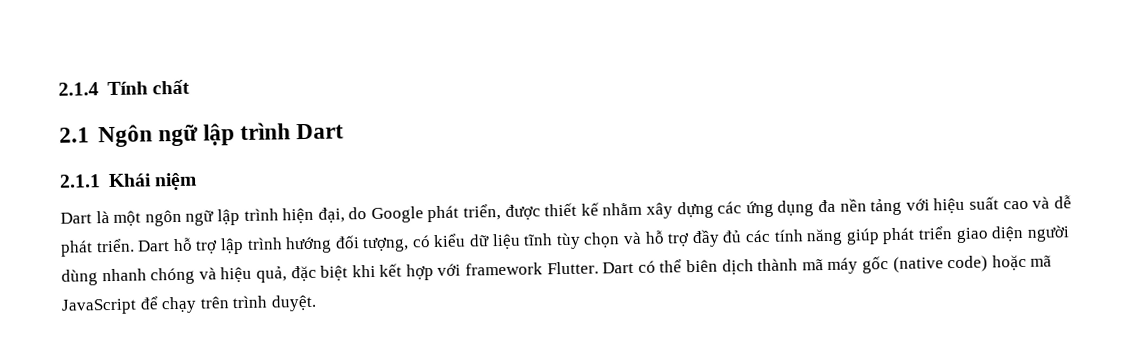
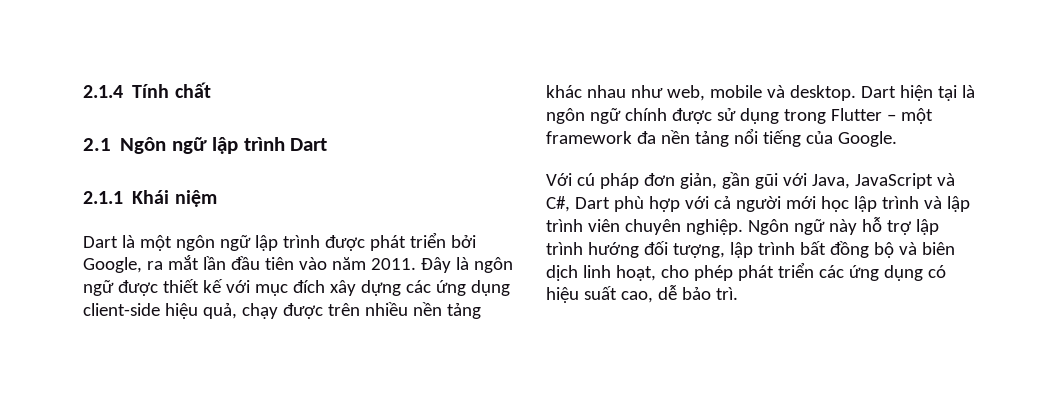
- Dart là một ngôn ngữ lập trình hiện đại, do Google phát triển, được thiết kế nhằm xây dựng các ứng dụng đa nền tảng với hiệu suất cao và dễ phát triển. Dart hỗ trợ lập trình hướng đối tượng, có kiểu dữ liệu tĩnh tùy chọn và hỗ trợ đầy đủ các tính năng giúp phát triển giao diện người dùng nhanh chóng và hiệu quả, đặc biệt khi kết hợp với framework Flutter. Dart có thể biên dịch thành mã máy gốc (native code) hoặc mã JavaScript để chạy trên trình duyệt.
+ Dart là một ngôn ngữ lập trình được phát triển bởi Google, ra mắt lần đầu tiên vào năm 2011. Đây là ngôn ngữ được thiết kế với mục đích xây dựng các ứng dụng client-side hiệu quả, chạy được trên nhiều nền tảng khác nhau như web, mobile và desktop. Dart hiện tại là ngôn ngữ chính được sử dụng trong Flutter – một framework đa nền tảng nổi tiếng của Google.
+ Với cú pháp đơn giản, gần gũi với Java, JavaScript và C#, Dart phù hợp với cả người mới học lập trình và lập trình viên chuyên nghiệp. Ngôn ngữ này hỗ trợ lập trình hướng đối tượng, lập trình bất đồng bộ và biên dịch linh hoạt, cho phép phát triển các ứng dụng có hiệu suất cao, dễ bảo trì.

